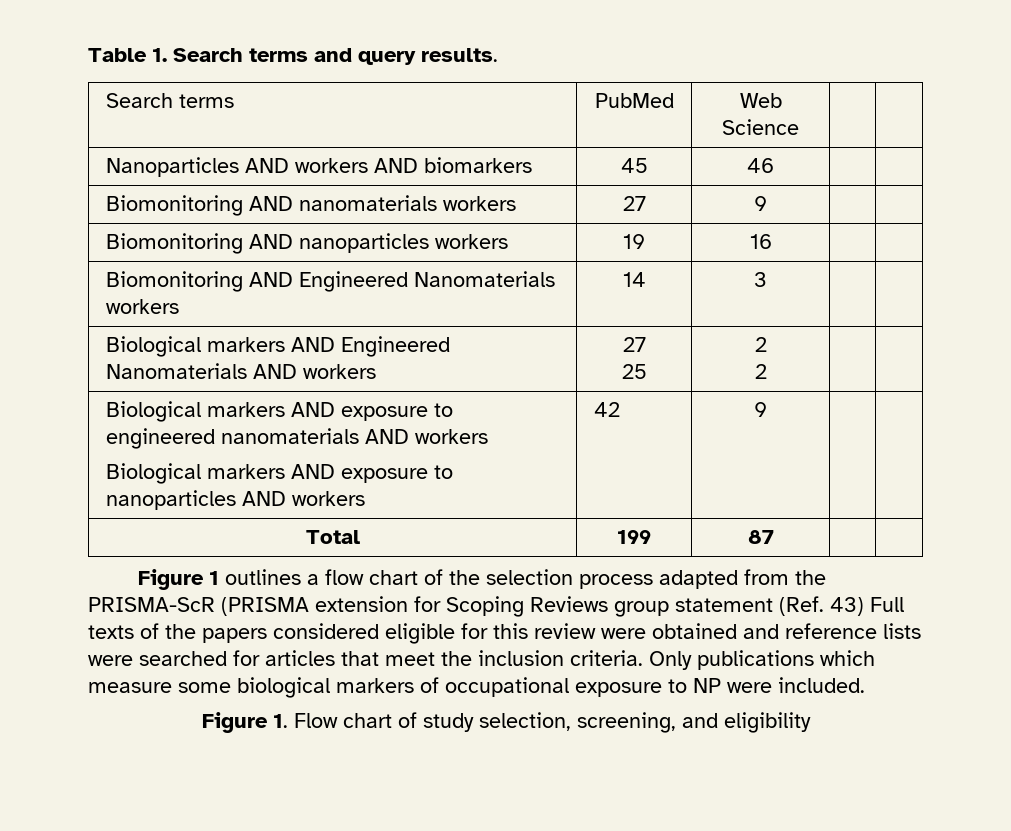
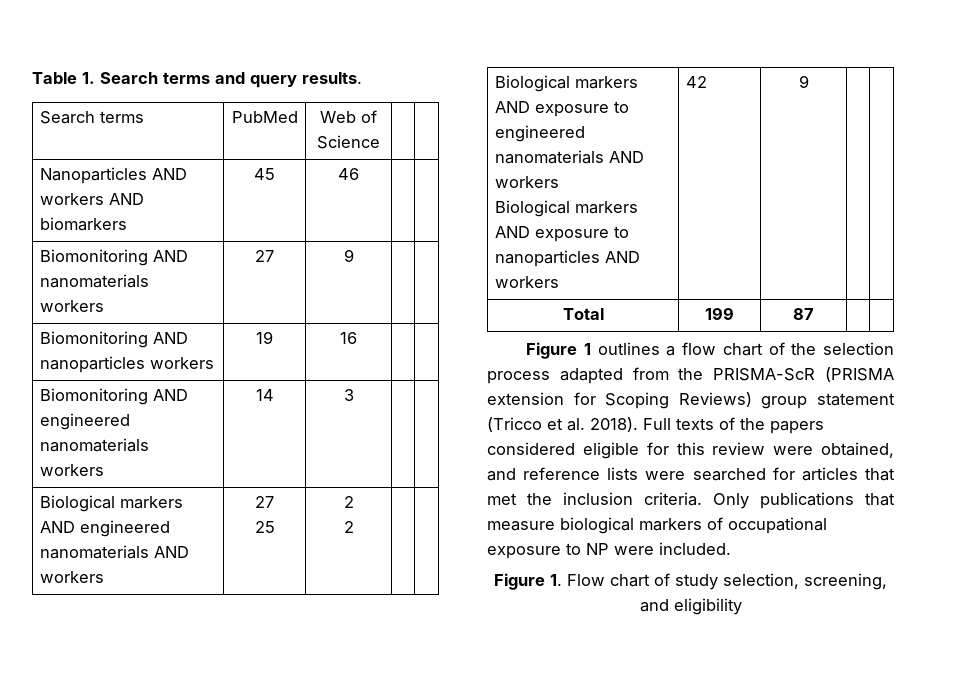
- Search terms | PubMed | Web Science | |
+ Search terms | PubMed | Web of Science | |
- Biomonitoring AND Engineered Nanomaterials workers | 14 | 3 | |
+ Biomonitoring AND engineered nanomaterials workers | 14 | 3 | |
- Biological markers AND Engineered Nanomaterials AND workers | 27
+ Biological markers AND engineered nanomaterials AND workers | 27
- Figure 1 outlines a flow chart of the selection process adapted from the PRISMA-ScR (PRISMA extension for Scoping Reviews group statement (Ref. 43) Full texts of the papers considered eligible for this review were obtained and reference lists were searched for articles that meet the inclusion criteria.
+ Figure 1 outlines a flow chart of the selection process adapted from the PRISMA-ScR (PRISMA extension for Scoping Reviews) group statement (Tricco et al. 2018). Full texts of the papers considered eligible for this review were obtained, and reference lists were searched for articles that met the inclusion criteria.
- Only publications which measure some biological markers of occupational exposure to NP were included.
+ Only publications that measure biological markers of occupational exposure to NP were included.

